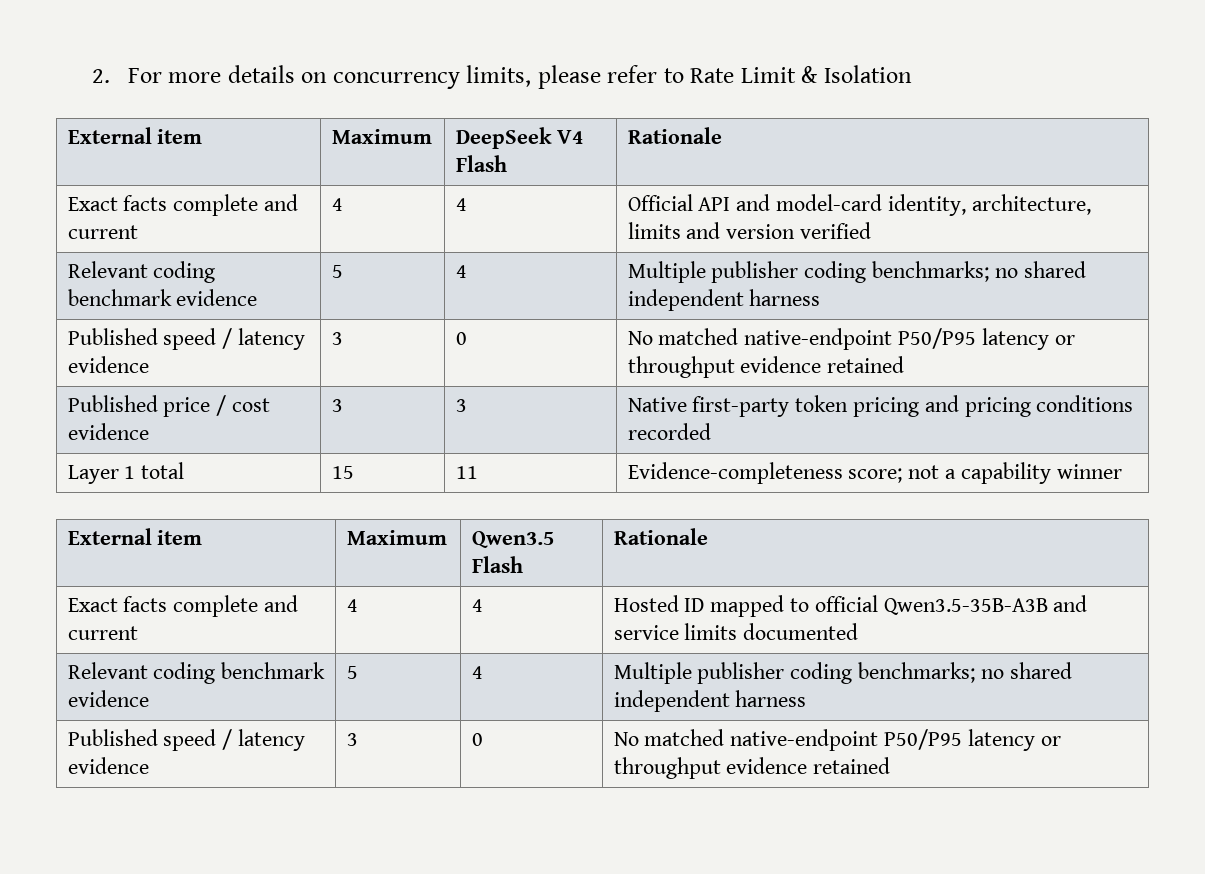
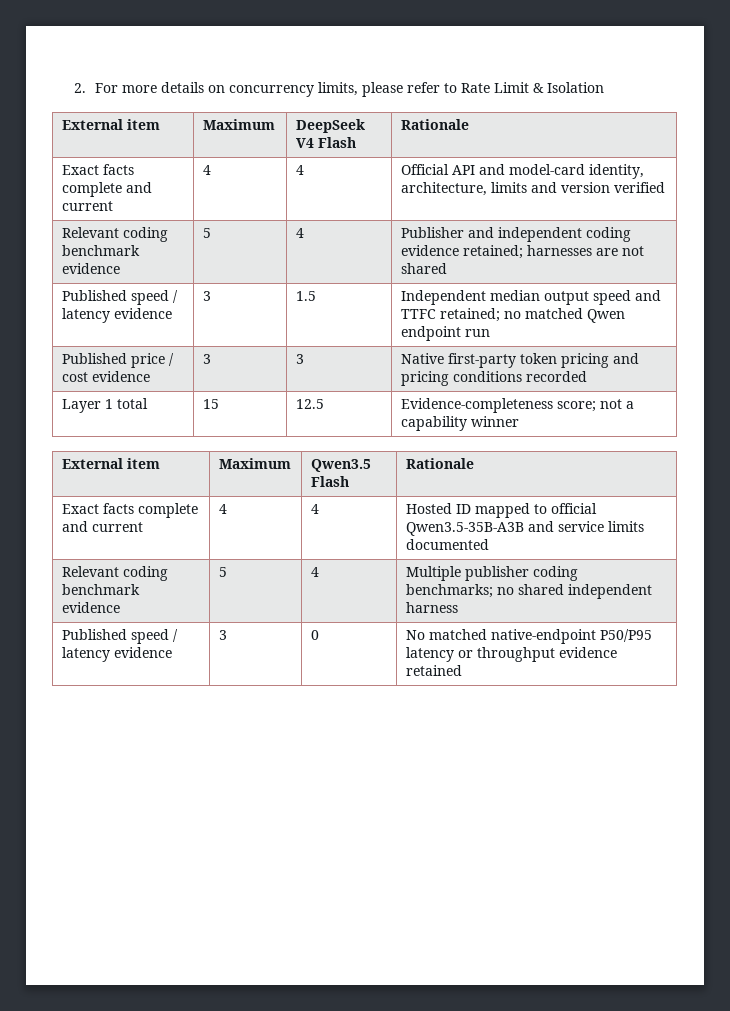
  Exact facts complete and current | 4 | 4 | Official API and model-card identity, architecture, limits and version verified
- Relevant coding benchmark evidence | 5 | 4 | Multiple publisher coding benchmarks; no shared independent harness
- Published speed / latency evidence | 3 | 0 | No matched native-endpoint P50/P95 latency or throughput evidence retained
+ Relevant coding benchmark evidence | 5 | 4 | Publisher and independent coding evidence retained; harnesses are not shared
+ Published speed / latency evidence | 3 | 1.5 | Independent median output speed and TTFC retained; no matched Qwen endpoint run
- Layer 1 total | 15 | 11 | Evidence-completeness score; not a capability winner
+ Layer 1 total | 15 | 12.5 | Evidence-completeness score; not a capability winner

